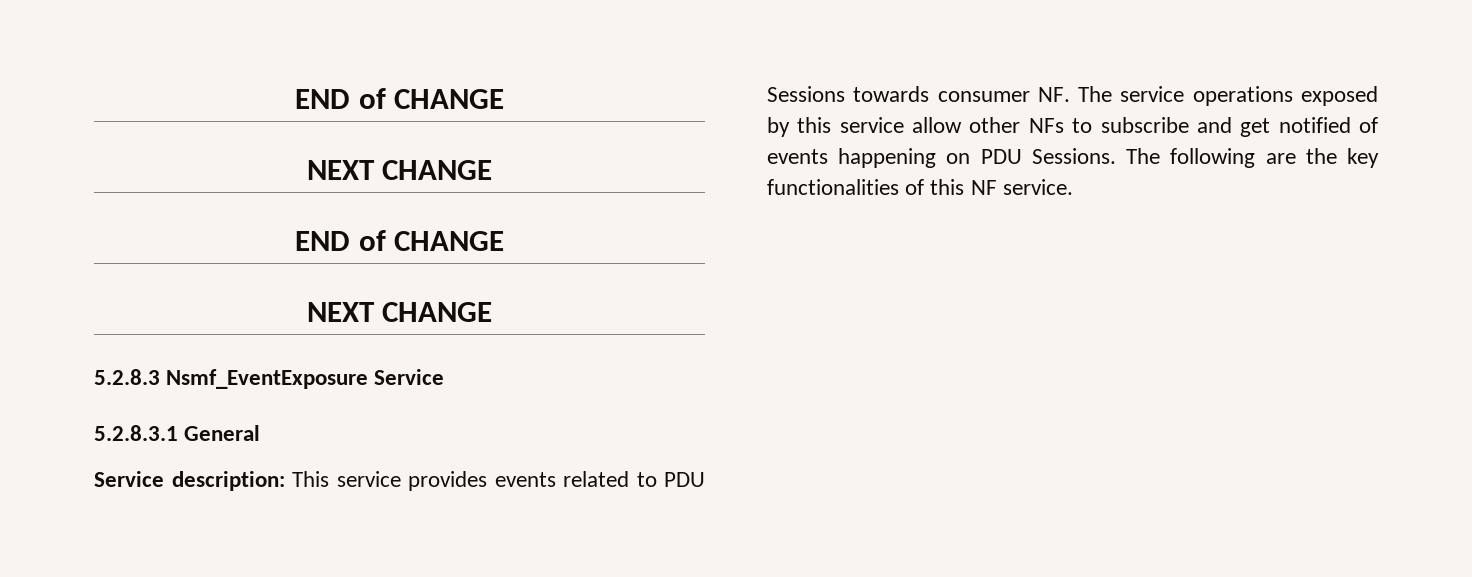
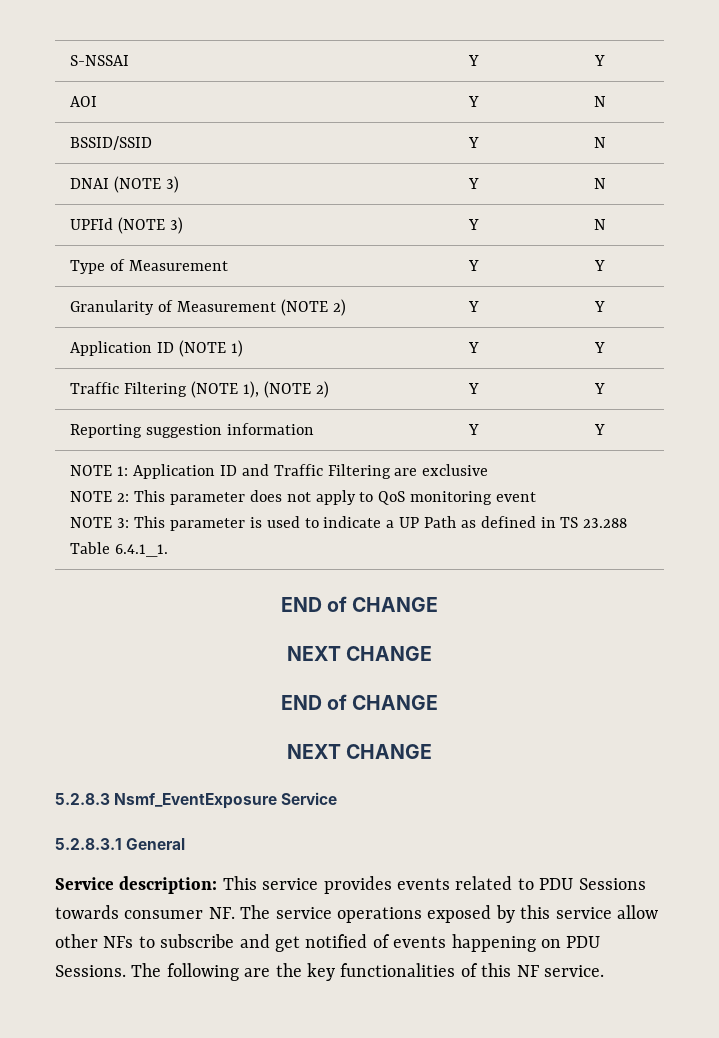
+ S-NSSAI | Y | Y
+ AOI | Y | N
+ BSSID/SSID | Y | N
+ DNAI (NOTE 3) | Y | N
+ UPFId (NOTE 3) | Y | N
+ Type of Measurement | Y | Y
+ Granularity of Measurement (NOTE 2) | Y | Y
+ Application ID (NOTE 1) | Y | Y
+ Traffic Filtering (NOTE 1), (NOTE 2) | Y | Y
+ Reporting suggestion information | Y | Y
+ NOTE 1: Application ID and Traffic Filtering are exclusive
+ NOTE 2: This parameter does not apply to QoS monitoring event
+ NOTE 3: This parameter is used to indicate a UP Path as defined in TS 23.288 Table 6.4.1_1.

